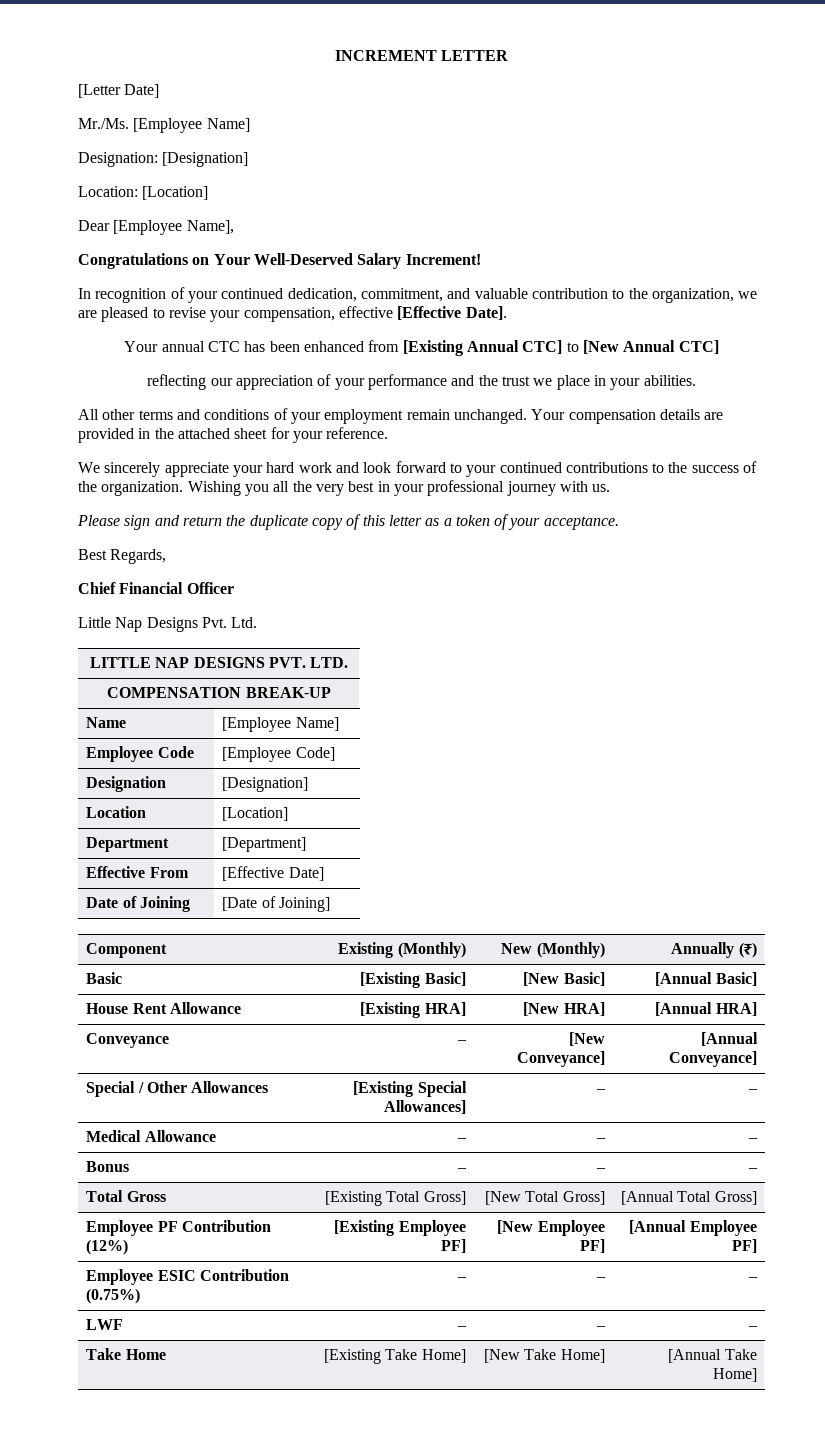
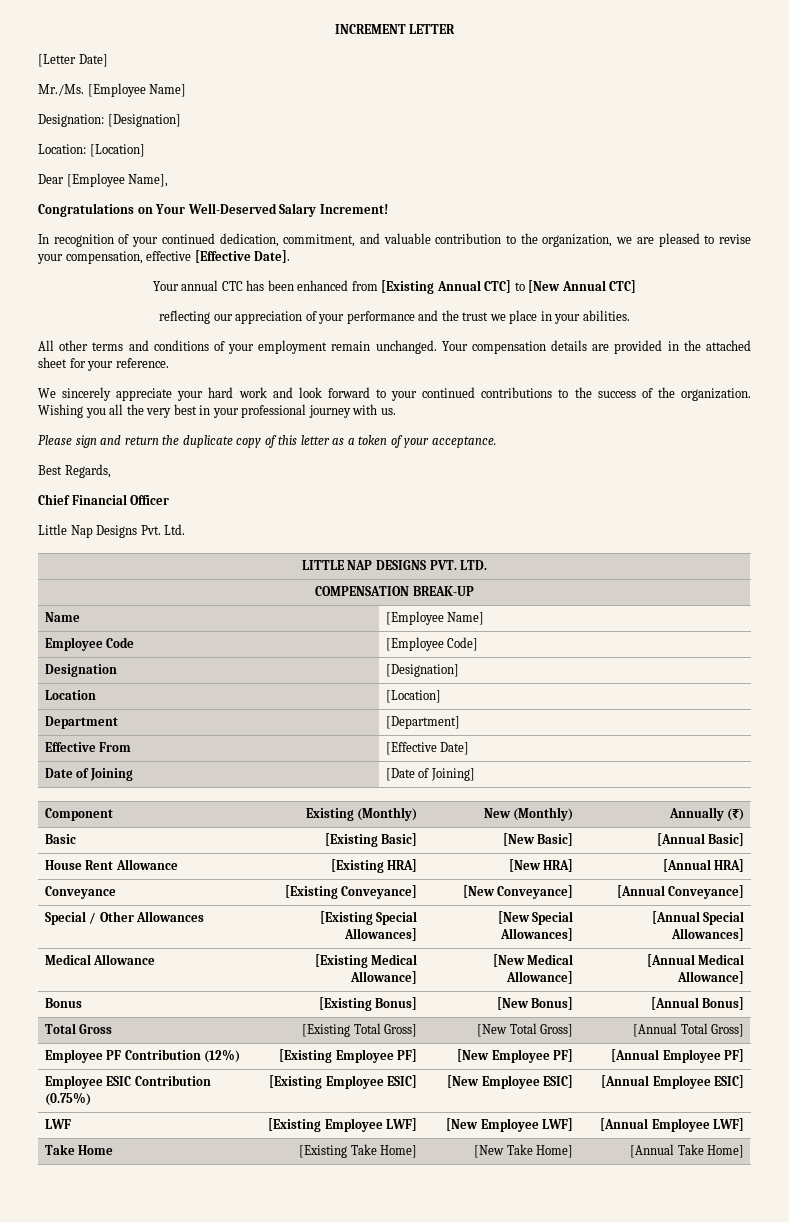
- Conveyance | – | [New Conveyance] | [Annual Conveyance]
+ Conveyance | [Existing Conveyance] | [New Conveyance] | [Annual Conveyance]
- Special / Other Allowances | [Existing Special Allowances] | – | –
- Medical Allowance | – | – | –
- Bonus | – | – | –
+ Special / Other Allowances | [Existing Special Allowances] | [New Special Allowances] | [Annual Special Allowances]
+ Medical Allowance | [Existing Medical Allowance] | [New Medical Allowance] | [Annual Medical Allowance]
+ Bonus | [Existing Bonus] | [New Bonus] | [Annual Bonus]
- Employee ESIC Contribution (0.75%) | – | – | –
- LWF | – | – | –
+ Employee ESIC Contribution (0.75%) | [Existing Employee ESIC] | [New Employee ESIC] | [Annual Employee ESIC]
+ LWF | [Existing Employee LWF] | [New Employee LWF] | [Annual Employee LWF]

